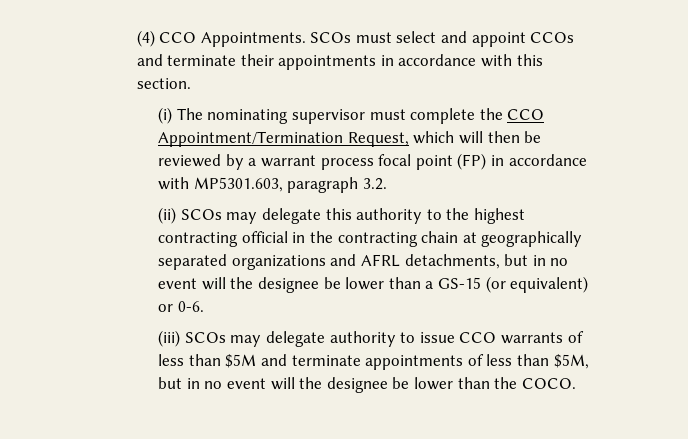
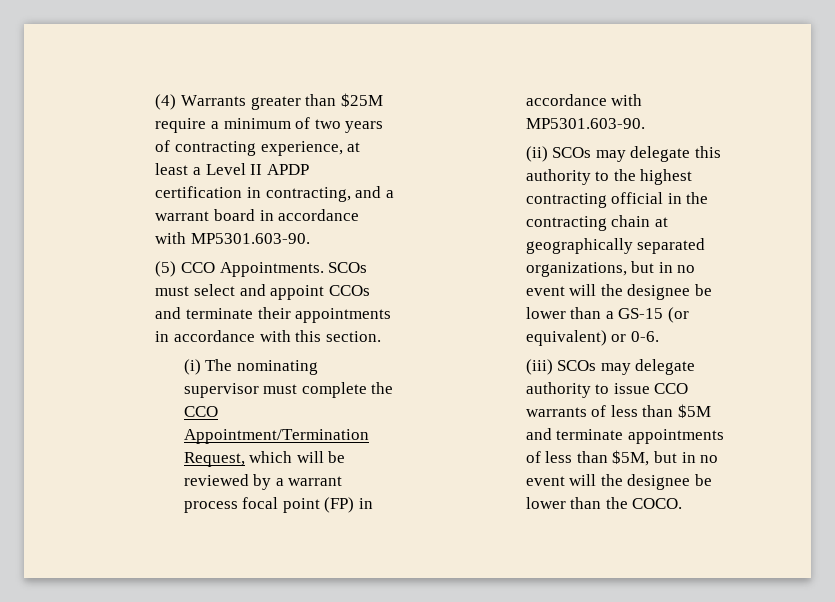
- (4) CCO Appointments.
+ (4) Warrants greater than $25M require a minimum of two years of contracting experience, at least a Level II APDP certification in contracting, and a warrant board in accordance with MP5301.603-90.
+ (5) CCO Appointments.
- (i) The nominating supervisor must complete the CCO Appointment/Termination Request, which will then be reviewed by a warrant process focal point (FP) in accordance with MP5301.603, paragraph 3.2.
+ (i) The nominating supervisor must complete the CCO Appointment/Termination Request, which will be reviewed by a warrant process focal point (FP) in accordance with MP5301.603-90.
- (ii) SCOs may delegate this authority to the highest contracting official in the contracting chain at geographically separated organizations and AFRL detachments, but in no event will the designee be lower than a GS-15 (or equivalent) or 0-6.
+ (ii) SCOs may delegate this authority to the highest contracting official in the contracting chain at geographically separated organizations, but in no event will the designee be lower than a GS-15 (or equivalent) or 0-6.

